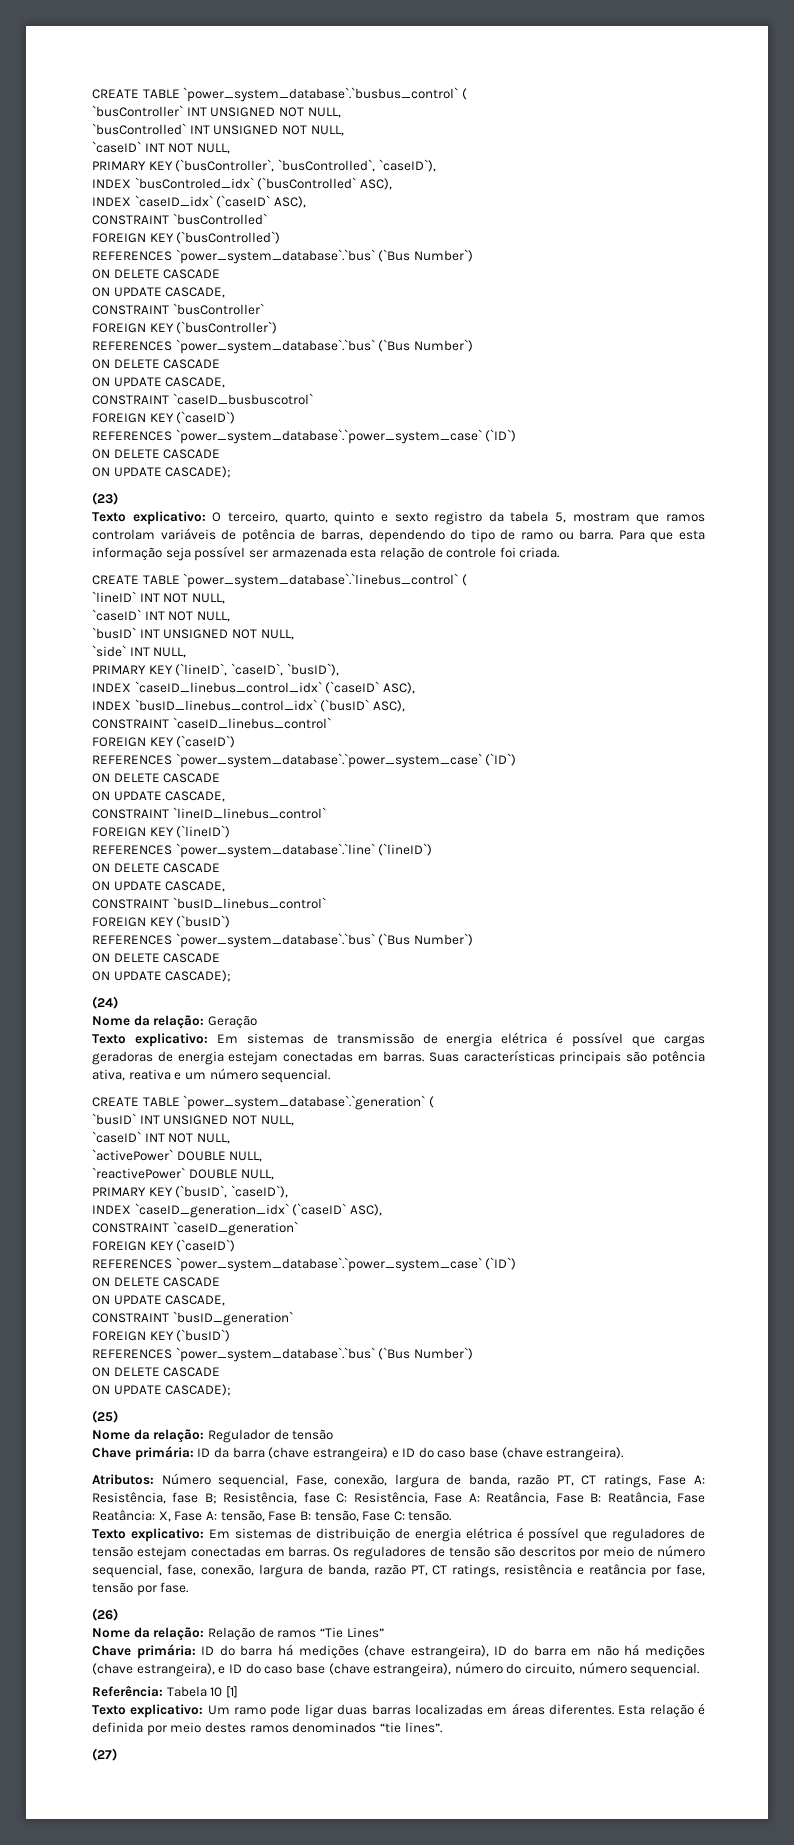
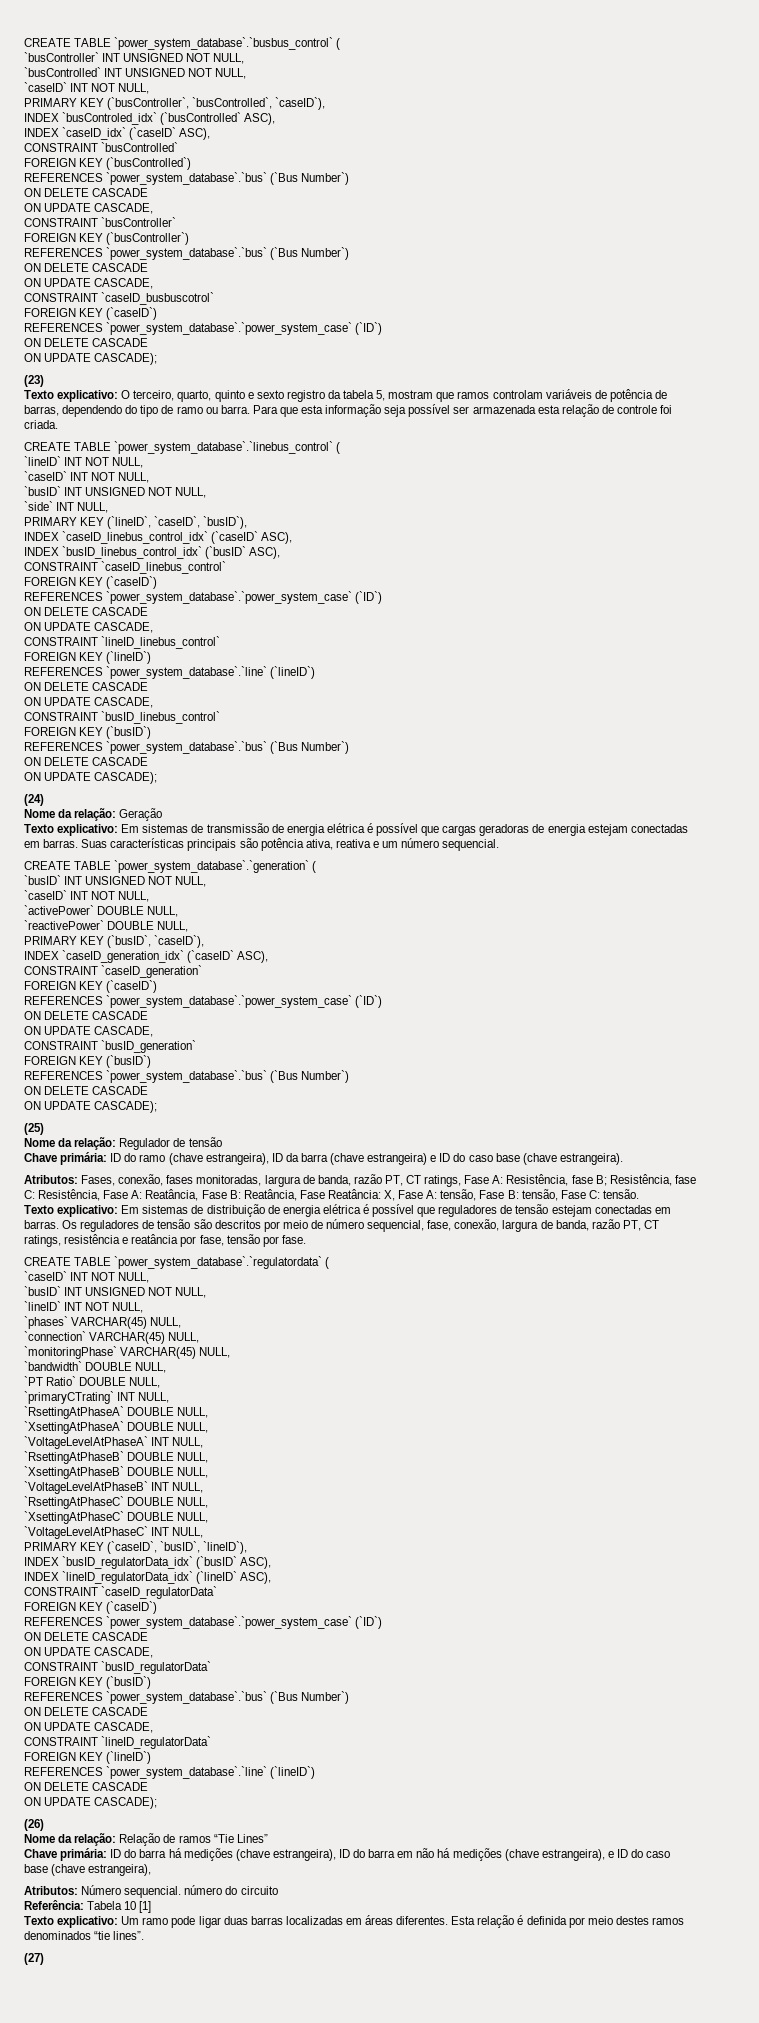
- Chave primária: ID da barra (chave estrangeira) e ID do caso base (chave estrangeira).
+ Chave primária: ID do ramo (chave estrangeira), ID da barra (chave estrangeira) e ID do caso base (chave estrangeira).
- Atributos: Número sequencial, Fase, conexão, largura de banda, razão PT, CT ratings, Fase A: Resistência, fase B; Resistência, fase C: Resistência, Fase A: Reatância, Fase B: Reatância, Fase Reatância: X, Fase A: tensão, Fase B: tensão, Fase C: tensão.
+ Atributos: Fases, conexão, fases monitoradas, largura de banda, razão PT, CT ratings, Fase A: Resistência, fase B; Resistência, fase C: Resistência, Fase A: Reatância, Fase B: Reatância, Fase Reatância: X, Fase A: tensão, Fase B: tensão, Fase C: tensão.
+ CREATE TABLE `power_system_database`.`regulatordata` (
+ `caseID` INT NOT NULL,
+ `busID` INT UNSIGNED NOT NULL,
+ `lineID` INT NOT NULL,
+ `phases` VARCHAR(45) NULL,
+ `connection` VARCHAR(45) NULL,
+ `monitoringPhase` VARCHAR(45) NULL,
+ `bandwidth` DOUBLE NULL,
+ `PT Ratio` DOUBLE NULL,
+ `primaryCTrating` INT NULL,
+ `RsettingAtPhaseA` DOUBLE NULL,
+ `XsettingAtPhaseA` DOUBLE NULL,
+ `VoltageLevelAtPhaseA` INT NULL,
+ `RsettingAtPhaseB` DOUBLE NULL,
+ `XsettingAtPhaseB` DOUBLE NULL,
+ `VoltageLevelAtPhaseB` INT NULL,
+ `RsettingAtPhaseC` DOUBLE NULL,
+ `XsettingAtPhaseC` DOUBLE NULL,
+ `VoltageLevelAtPhaseC` INT NULL,
+ PRIMARY KEY (`caseID`, `busID`, `lineID`),
+ INDEX `busID_regulatorData_idx` (`busID` ASC),
+ INDEX `lineID_regulatorData_idx` (`lineID` ASC),
+ CONSTRAINT `caseID_regulatorData`
+ FOREIGN KEY (`caseID`)
+ REFERENCES `power_system_database`.`power_system_case` (`ID`)
+ ON DELETE CASCADE
+ ON UPDATE CASCADE,
+ CONSTRAINT `busID_regulatorData`
+ FOREIGN KEY (`busID`)
+ REFERENCES `power_system_database`.`bus` (`Bus Number`)
+ ON DELETE CASCADE
+ ON UPDATE CASCADE,
+ CONSTRAINT `lineID_regulatorData`
+ FOREIGN KEY (`lineID`)
+ REFERENCES `power_system_database`.`line` (`lineID`)
+ ON DELETE CASCADE
+ ON UPDATE CASCADE);
- Chave primária: ID do barra há medições (chave estrangeira), ID do barra em não há medições (chave estrangeira), e ID do caso base (chave estrangeira), número do circuito, número sequencial.
+ Chave primária: ID do barra há medições (chave estrangeira), ID do barra em não há medições (chave estrangeira), e ID do caso base (chave estrangeira),
+ Atributos: Número sequencial. número do circuito

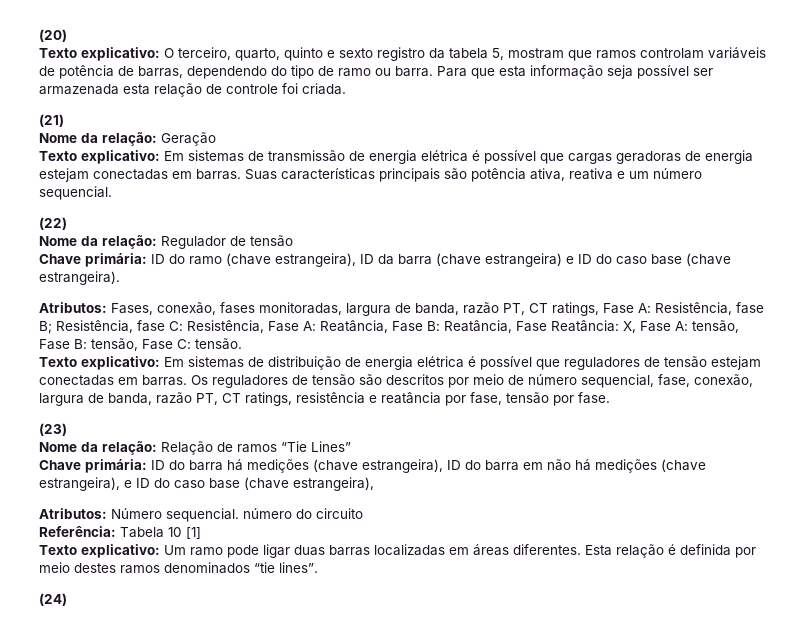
- CREATE TABLE `power_system_database`.`busbus_control` (
- `busController` INT UNSIGNED NOT NULL,
- `busControlled` INT UNSIGNED NOT NULL,
- `caseID` INT NOT NULL,
- PRIMARY KEY (`busController`, `busControlled`, `caseID`),
- INDEX `busControled_idx` (`busControlled` ASC),
- INDEX `caseID_idx` (`caseID` ASC),
- CONSTRAINT `busControlled`
- FOREIGN KEY (`busControlled`)
- REFERENCES `power_system_database`.`bus` (`Bus Number`)
- ON DELETE CASCADE
- ON UPDATE CASCADE,
- CONSTRAINT `busController`
- FOREIGN KEY (`busController`)
- REFERENCES `power_system_database`.`bus` (`Bus Number`)
- ON DELETE CASCADE
- ON UPDATE CASCADE,
- CONSTRAINT `caseID_busbuscotrol`
- FOREIGN KEY (`caseID`)
- REFERENCES `power_system_database`.`power_system_case` (`ID`)
- ON DELETE CASCADE
- ON UPDATE CASCADE);
- (23)
+ (20)
- CREATE TABLE `power_system_database`.`linebus_control` (
- `lineID` INT NOT NULL,
- `caseID` INT NOT NULL,
- `busID` INT UNSIGNED NOT NULL,
- `side` INT NULL,
- PRIMARY KEY (`lineID`, `caseID`, `busID`),
- INDEX `caseID_linebus_control_idx` (`caseID` ASC),
- INDEX `busID_linebus_control_idx` (`busID` ASC),
- CONSTRAINT `caseID_linebus_control`
- FOREIGN KEY (`caseID`)
- REFERENCES `power_system_database`.`power_system_case` (`ID`)
- ON DELETE CASCADE
- ON UPDATE CASCADE,
- CONSTRAINT `lineID_linebus_control`
- FOREIGN KEY (`lineID`)
- REFERENCES `power_system_database`.`line` (`lineID`)
- ON DELETE CASCADE
- ON UPDATE CASCADE,
- CONSTRAINT `busID_linebus_control`
- FOREIGN KEY (`busID`)
- REFERENCES `power_system_database`.`bus` (`Bus Number`)
- ON DELETE CASCADE
- ON UPDATE CASCADE);
- (24)
+ (21)
- CREATE TABLE `power_system_database`.`generation` (
- `busID` INT UNSIGNED NOT NULL,
- `caseID` INT NOT NULL,
- `activePower` DOUBLE NULL,
- `reactivePower` DOUBLE NULL,
- PRIMARY KEY (`busID`, `caseID`),
- INDEX `caseID_generation_idx` (`caseID` ASC),
- CONSTRAINT `caseID_generation`
- FOREIGN KEY (`caseID`)
- REFERENCES `power_system_database`.`power_system_case` (`ID`)
- ON DELETE CASCADE
- ON UPDATE CASCADE,
- CONSTRAINT `busID_generation`
- FOREIGN KEY (`busID`)
- REFERENCES `power_system_database`.`bus` (`Bus Number`)
- ON DELETE CASCADE
- ON UPDATE CASCADE);
- (25)
+ (22)
- CREATE TABLE `power_system_database`.`regulatordata` (
- `caseID` INT NOT NULL,
- `busID` INT UNSIGNED NOT NULL,
- `lineID` INT NOT NULL,
- `phases` VARCHAR(45) NULL,
- `connection` VARCHAR(45) NULL,
- `monitoringPhase` VARCHAR(45) NULL,
- `bandwidth` DOUBLE NULL,
- `PT Ratio` DOUBLE NULL,
- `primaryCTrating` INT NULL,
- `RsettingAtPhaseA` DOUBLE NULL,
- `XsettingAtPhaseA` DOUBLE NULL,
- `VoltageLevelAtPhaseA` INT NULL,
- `RsettingAtPhaseB` DOUBLE NULL,
- `XsettingAtPhaseB` DOUBLE NULL,
- `VoltageLevelAtPhaseB` INT NULL,
- `RsettingAtPhaseC` DOUBLE NULL,
- `XsettingAtPhaseC` DOUBLE NULL,
- `VoltageLevelAtPhaseC` INT NULL,
- PRIMARY KEY (`caseID`, `busID`, `lineID`),
- INDEX `busID_regulatorData_idx` (`busID` ASC),
- INDEX `lineID_regulatorData_idx` (`lineID` ASC),
- CONSTRAINT `caseID_regulatorData`
- FOREIGN KEY (`caseID`)
- REFERENCES `power_system_database`.`power_system_case` (`ID`)
- ON DELETE CASCADE
- ON UPDATE CASCADE,
- CONSTRAINT `busID_regulatorData`
- FOREIGN KEY (`busID`)
- REFERENCES `power_system_database`.`bus` (`Bus Number`)
- ON DELETE CASCADE
- ON UPDATE CASCADE,
- CONSTRAINT `lineID_regulatorData`
- FOREIGN KEY (`lineID`)
- REFERENCES `power_system_database`.`line` (`lineID`)
- ON DELETE CASCADE
- ON UPDATE CASCADE);
- (26)
+ (23)
- (27)
+ (24)

